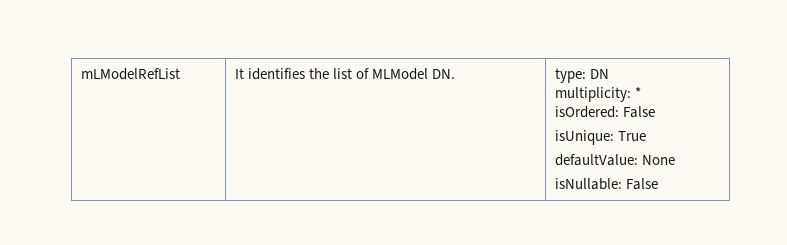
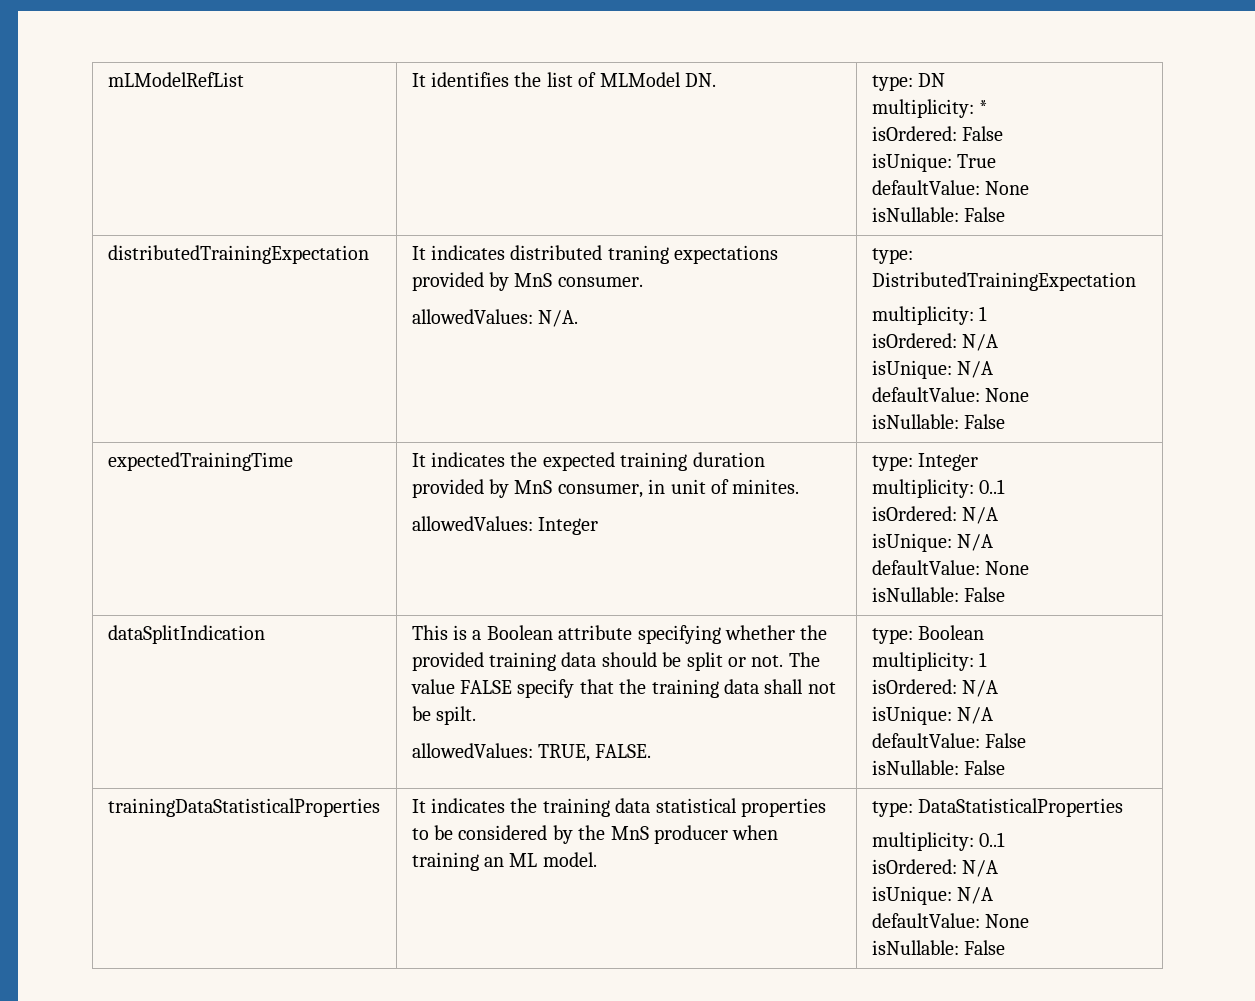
+ distributedTrainingExpectation | It indicates distributed traning expectations provided by MnS consumer.
+ allowedValues: N/A. | type: DistributedTrainingExpectation
+ multiplicity: 1
+ isOrdered: N/A
+ isUnique: N/A
+ defaultValue: None
+ isNullable: False
+ expectedTrainingTime | It indicates the expected training duration provided by MnS consumer, in unit of minites.
+ allowedValues: Integer | type: Integer
+ multiplicity: 0..1
+ isOrdered: N/A
+ isUnique: N/A
+ defaultValue: None
+ isNullable: False
+ dataSplitIndication | This is a Boolean attribute specifying whether the provided training data should be split or not. The value FALSE specify that the training data shall not be spilt.
+ allowedValues: TRUE, FALSE. | type: Boolean
+ multiplicity: 1
+ isOrdered: N/A
+ isUnique: N/A
+ defaultValue: False
+ isNullable: False
+ trainingDataStatisticalProperties | It indicates the training data statistical properties to be considered by the MnS producer when training an ML model. | type: DataStatisticalProperties
+ multiplicity: 0..1
+ isOrdered: N/A
+ isUnique: N/A
+ defaultValue: None
+ isNullable: False

